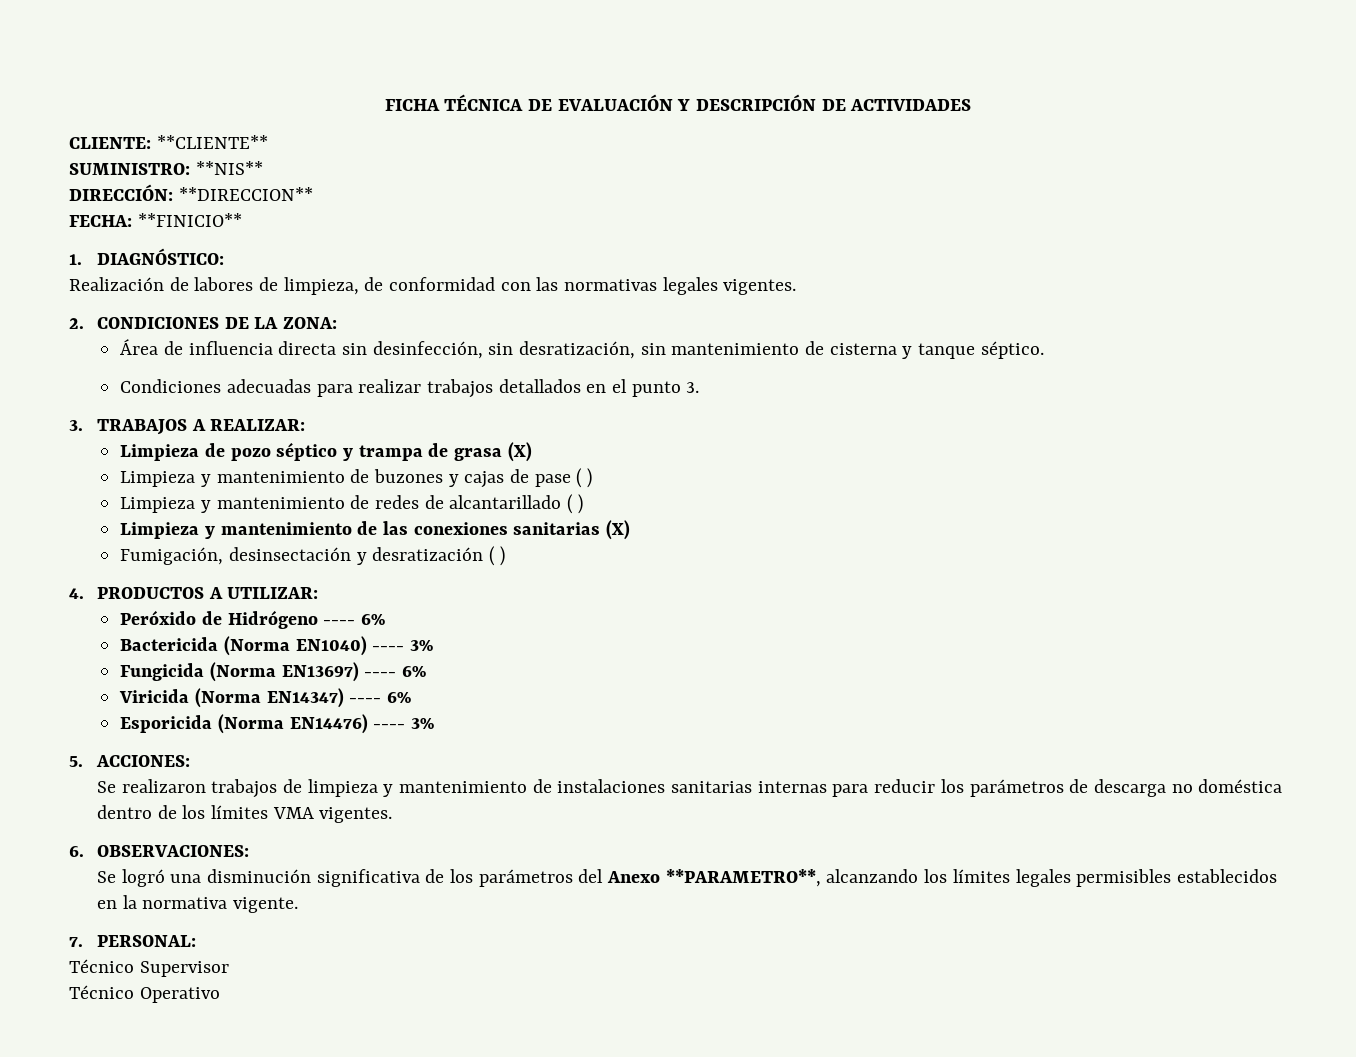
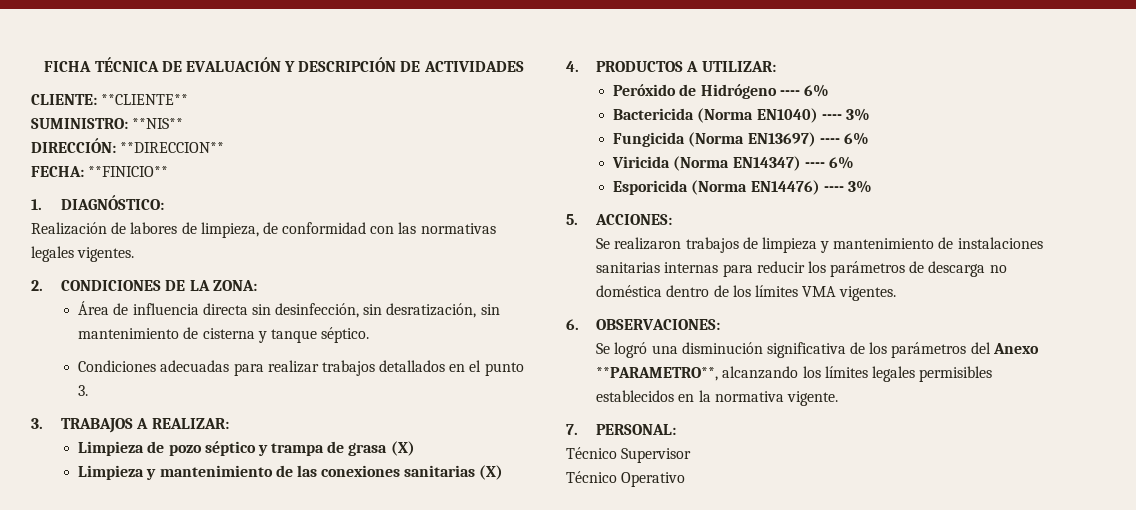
- Limpieza y mantenimiento de buzones y cajas de pase ( )
- Limpieza y mantenimiento de redes de alcantarillado ( )
- Fumigación, desinsectación y desratización ( )

